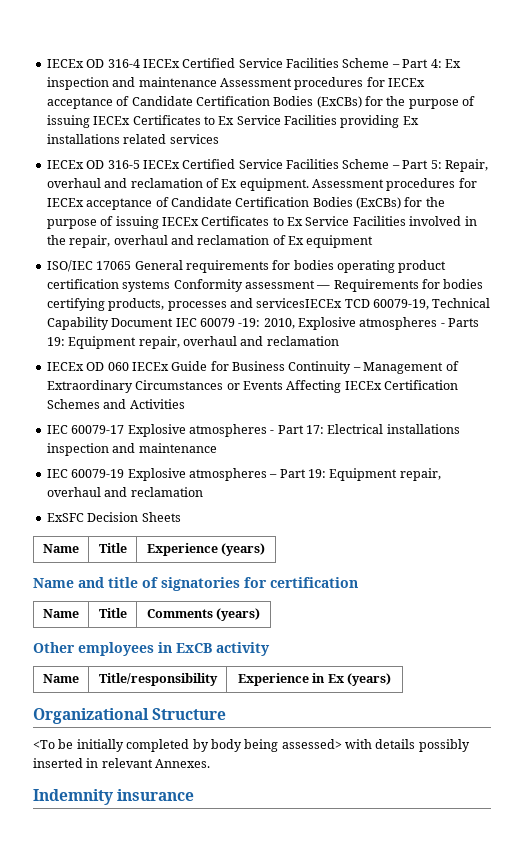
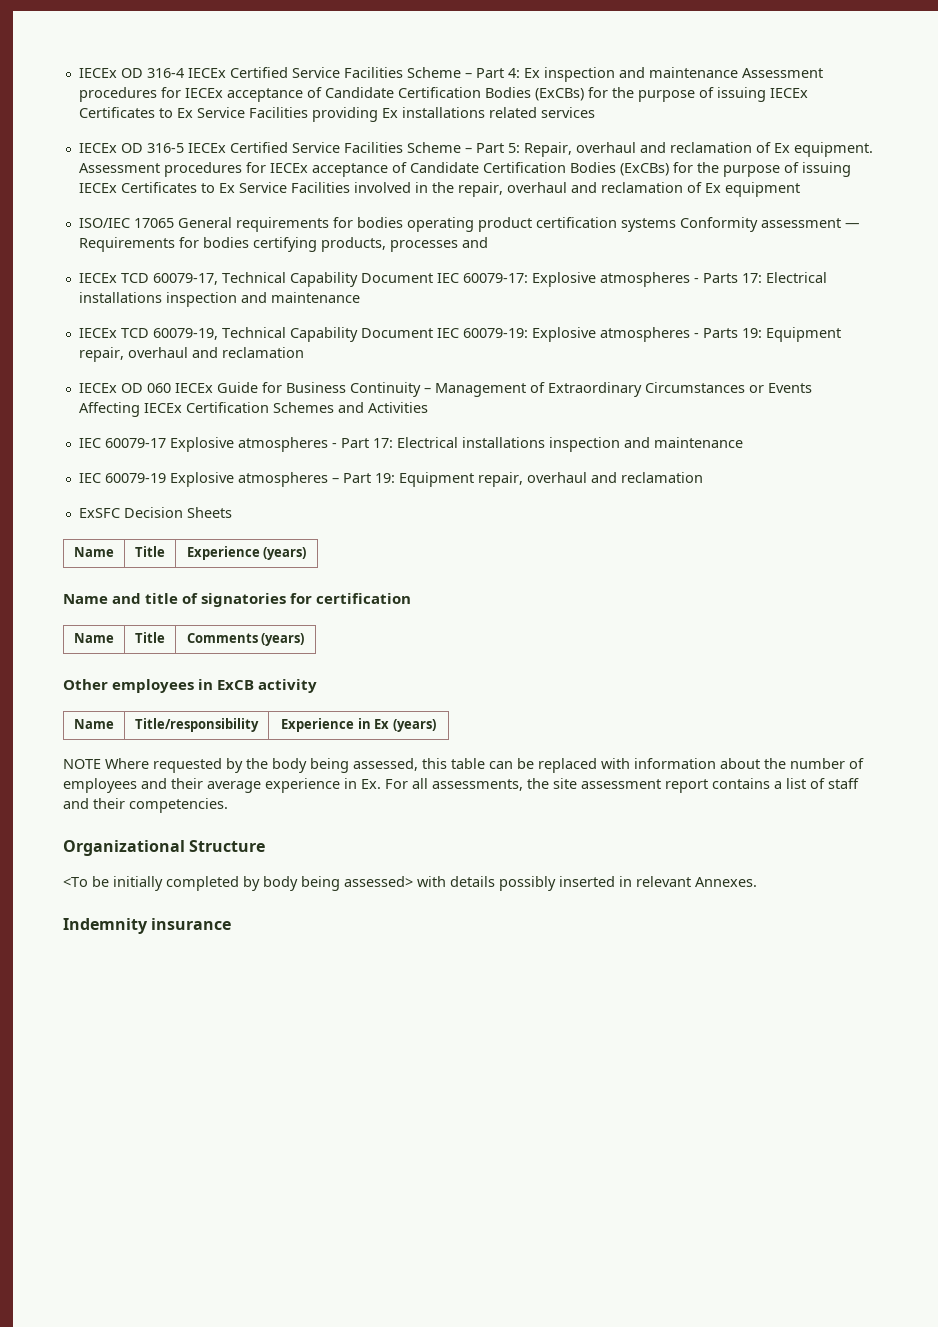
- ISO/IEC 17065 General requirements for bodies operating product certification systems Conformity assessment — Requirements for bodies certifying products, processes and servicesIECEx TCD 60079-19, Technical Capability Document IEC 60079 -19: 2010, Explosive atmospheres - Parts 19: Equipment repair, overhaul and reclamation
+ ISO/IEC 17065 General requirements for bodies operating product certification systems Conformity assessment — Requirements for bodies certifying products, processes and
+ IECEx TCD 60079-17, Technical Capability Document IEC 60079-17: Explosive atmospheres - Parts 17: Electrical installations inspection and maintenance
+ IECEx TCD 60079-19, Technical Capability Document IEC 60079-19: Explosive atmospheres - Parts 19: Equipment repair, overhaul and reclamation
+ NOTE Where requested by the body being assessed, this table can be replaced with information about the number of employees and their average experience in Ex. For all assessments, the site assessment report contains a list of staff and their competencies.

